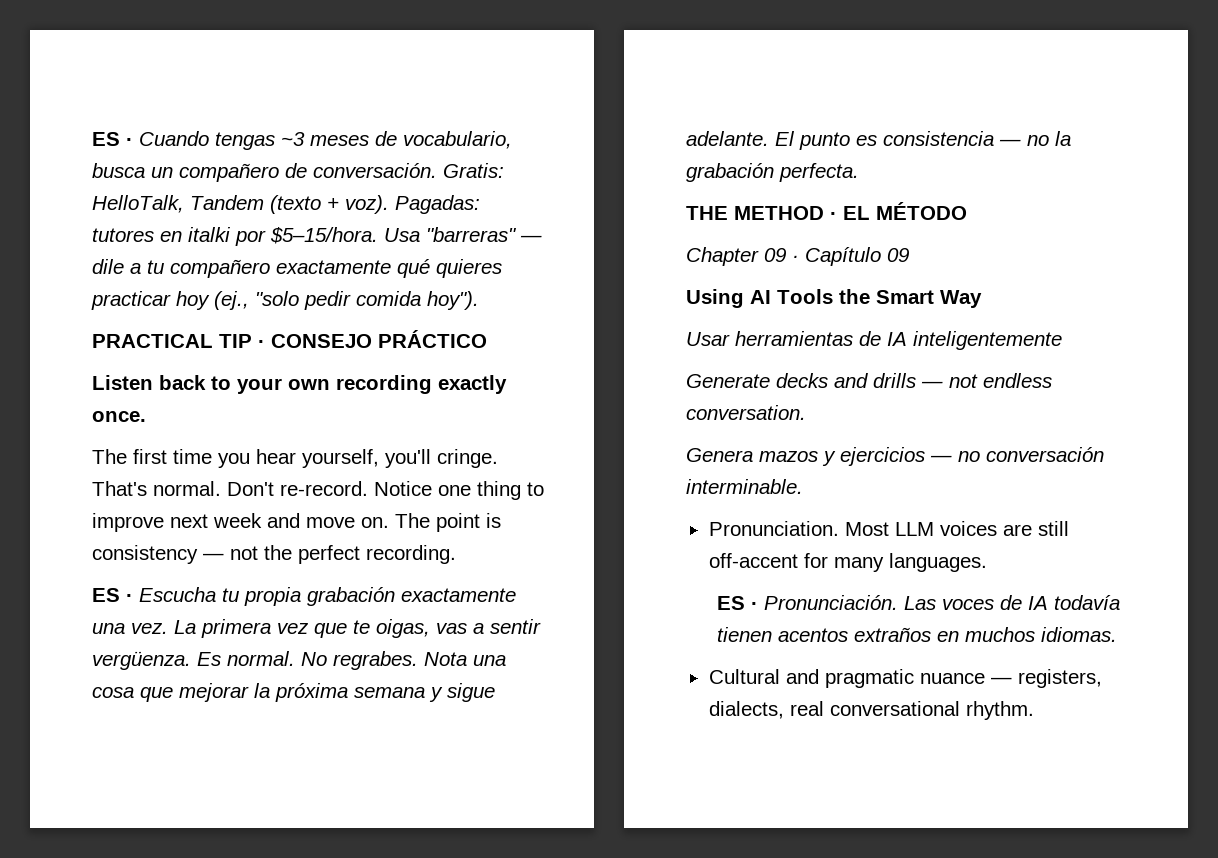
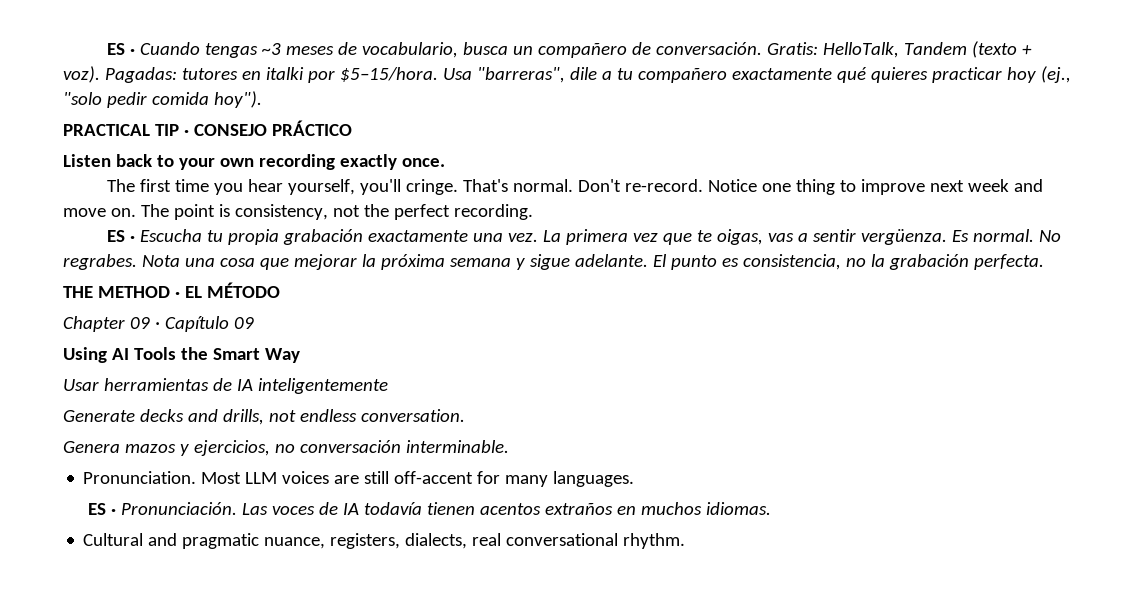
- Usa "barreras" — dile a tu compañero exactamente qué quieres practicar hoy (ej., "solo pedir comida hoy").
+ Usa "barreras", dile a tu compañero exactamente qué quieres practicar hoy (ej., "solo pedir comida hoy").
- The point is consistency — not the perfect recording.
+ The point is consistency, not the perfect recording.
- El punto es consistencia — no la grabación perfecta.
+ El punto es consistencia, no la grabación perfecta.
- Generate decks and drills — not endless conversation.
+ Generate decks and drills, not endless conversation.
- Genera mazos y ejercicios — no conversación interminable.
+ Genera mazos y ejercicios, no conversación interminable.
- Cultural and pragmatic nuance — registers, dialects, real conversational rhythm.
+ Cultural and pragmatic nuance, registers, dialects, real conversational rhythm.

